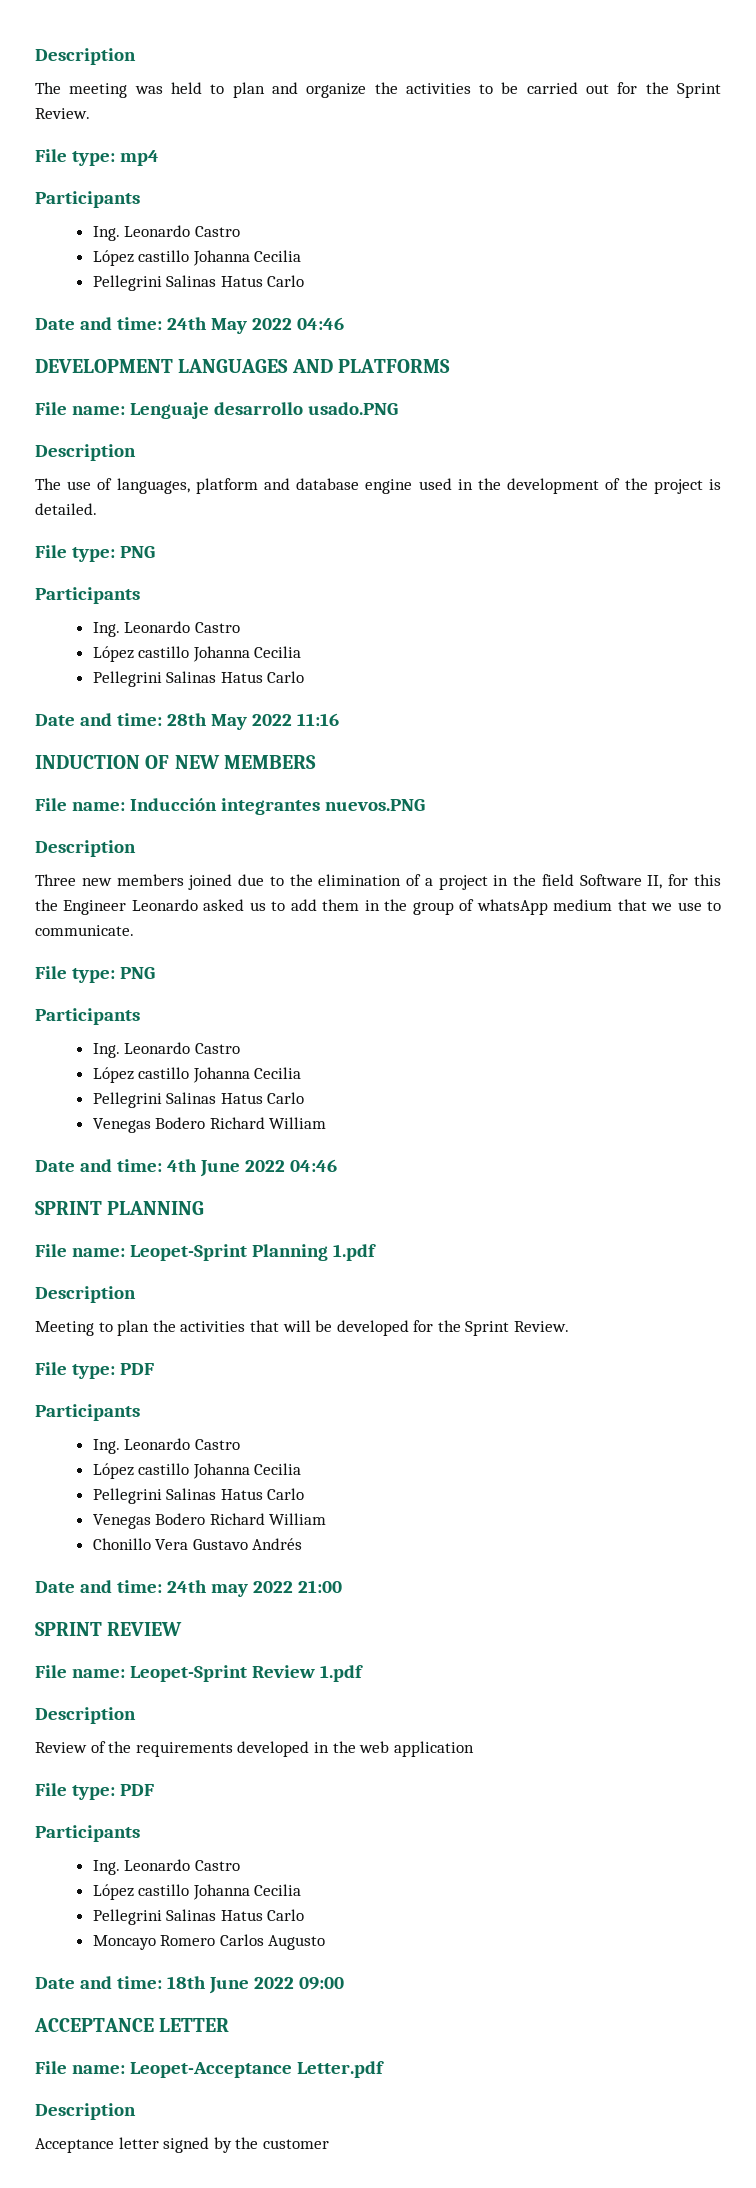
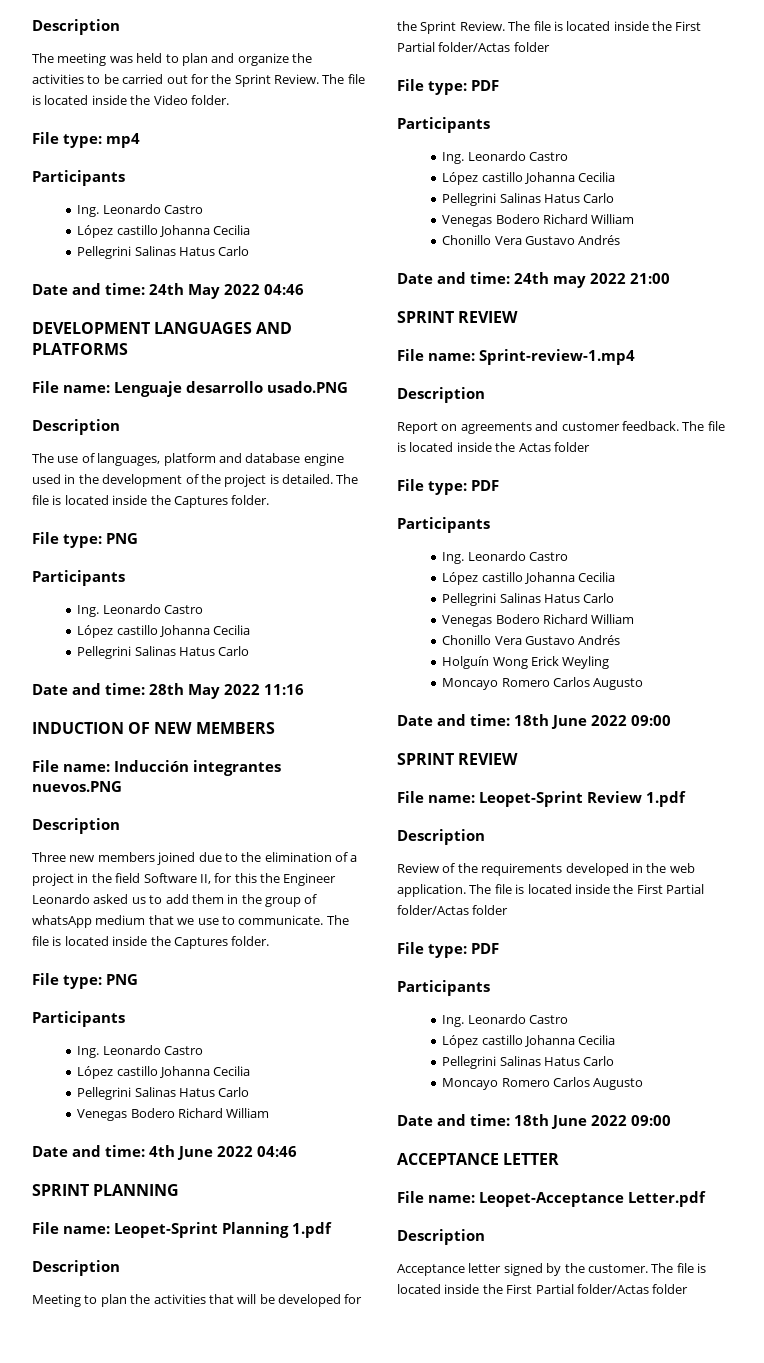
+ The file is located inside the Video folder.
- The use of languages, platform and database engine used in the development of the project is detailed.
+ The use of languages, platform and database engine used in the development of the project is detailed. The file is located inside the Captures folder.
- Three new members joined due to the elimination of a project in the field Software II, for this the Engineer Leonardo asked us to add them in the group of whatsApp medium that we use to communicate.
+ Three new members joined due to the elimination of a project in the field Software II, for this the Engineer Leonardo asked us to add them in the group of whatsApp medium that we use to communicate. The file is located inside the Captures folder.
- Meeting to plan the activities that will be developed for the Sprint Review.
+ Meeting to plan the activities that will be developed for the Sprint Review. The file is located inside the First Partial folder/Actas folder
+ File name: Sprint-review-1.mp4
+ Description
+ Report on agreements and customer feedback. The file is located inside the Actas folder
+ File type: PDF
+ Participants
+ Ing. Leonardo Castro
+ López castillo Johanna Cecilia
+ Pellegrini Salinas Hatus Carlo
+ Venegas Bodero Richard William
+ Chonillo Vera Gustavo Andrés
+ Holguín Wong Erick Weyling
+ Moncayo Romero Carlos Augusto
+ Date and time: 18th June 2022 09:00
+ SPRINT REVIEW
- Review of the requirements developed in the web application
+ Review of the requirements developed in the web application. The file is located inside the First Partial folder/Actas folder
- Acceptance letter signed by the customer
+ Acceptance letter signed by the customer. The file is located inside the First Partial folder/Actas folder

